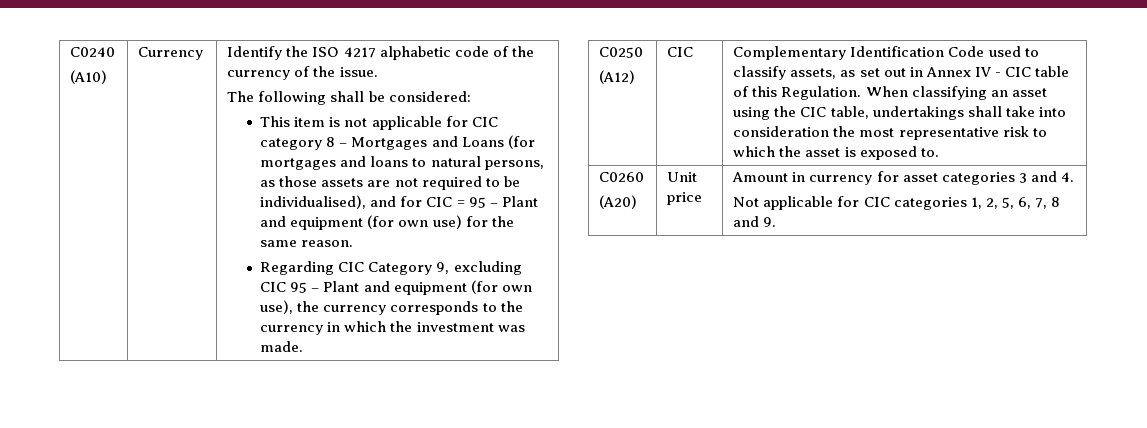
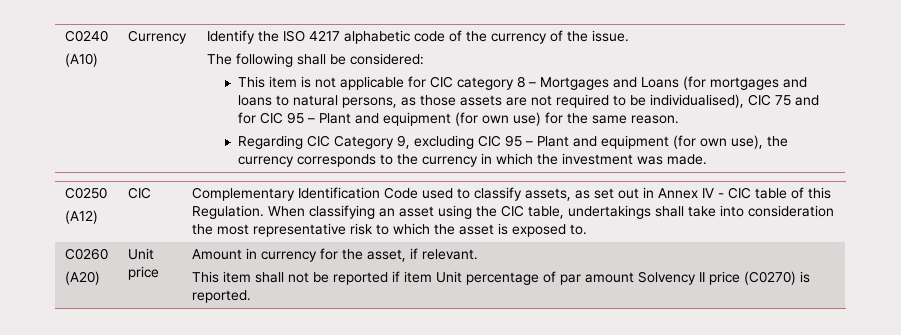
- This item is not applicable for CIC category 8 – Mortgages and Loans (for mortgages and loans to natural persons, as those assets are not required to be individualised), and for CIC = 95 – Plant and equipment (for own use) for the same reason.
+ This item is not applicable for CIC category 8 – Mortgages and Loans (for mortgages and loans to natural persons, as those assets are not required to be individualised), CIC 75 and for CIC 95 – Plant and equipment (for own use) for the same reason.
  C0260
- (A20) | Unit price | Amount in currency for asset categories 3 and 4.
- Not applicable for CIC categories 1, 2, 5, 6, 7, 8 and 9.
+ (A20) | Unit price | Amount in currency for the asset, if relevant.
+ This item shall not be reported if item Unit percentage of par amount Solvency II price (C0270) is reported.

